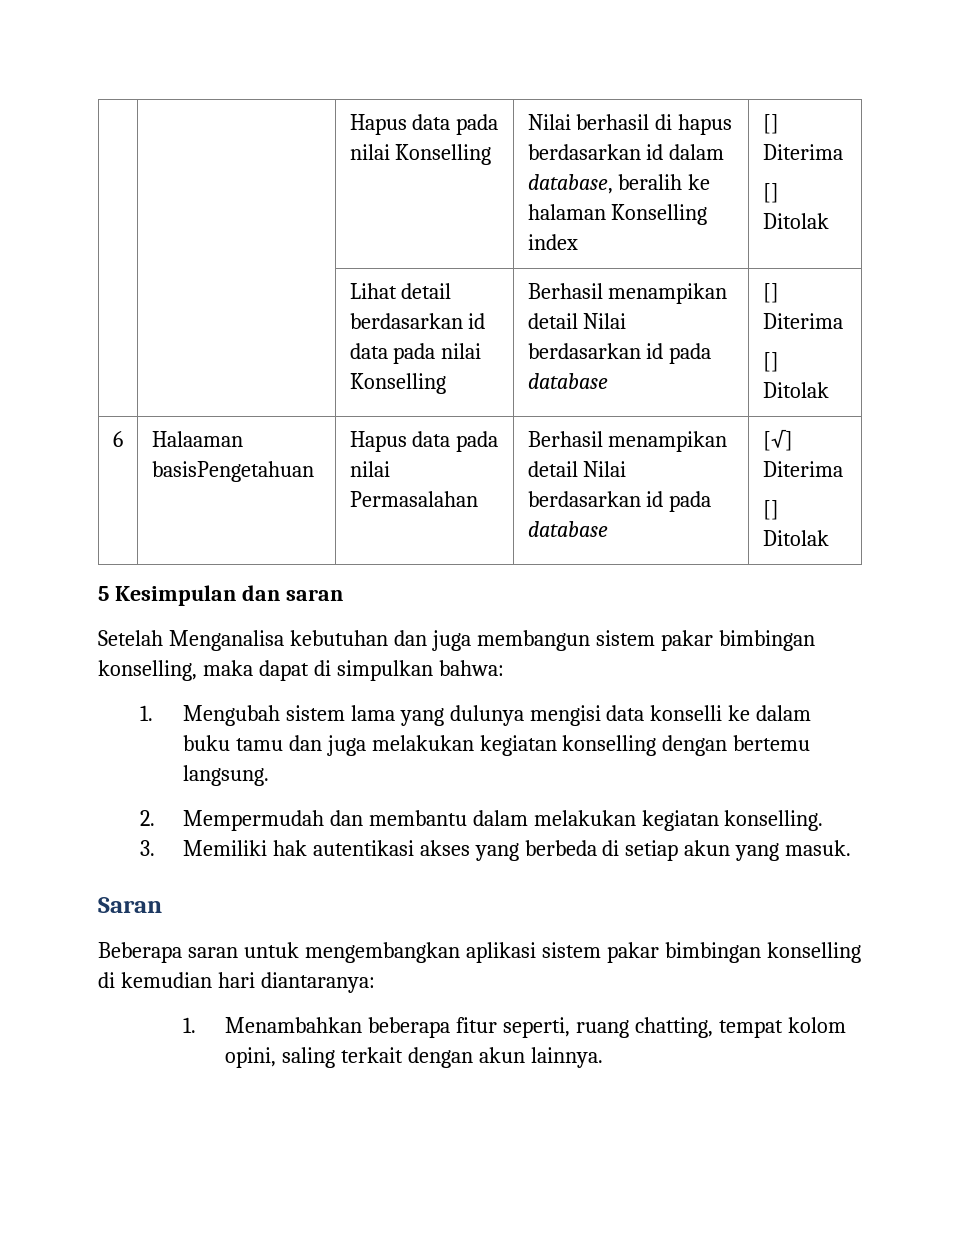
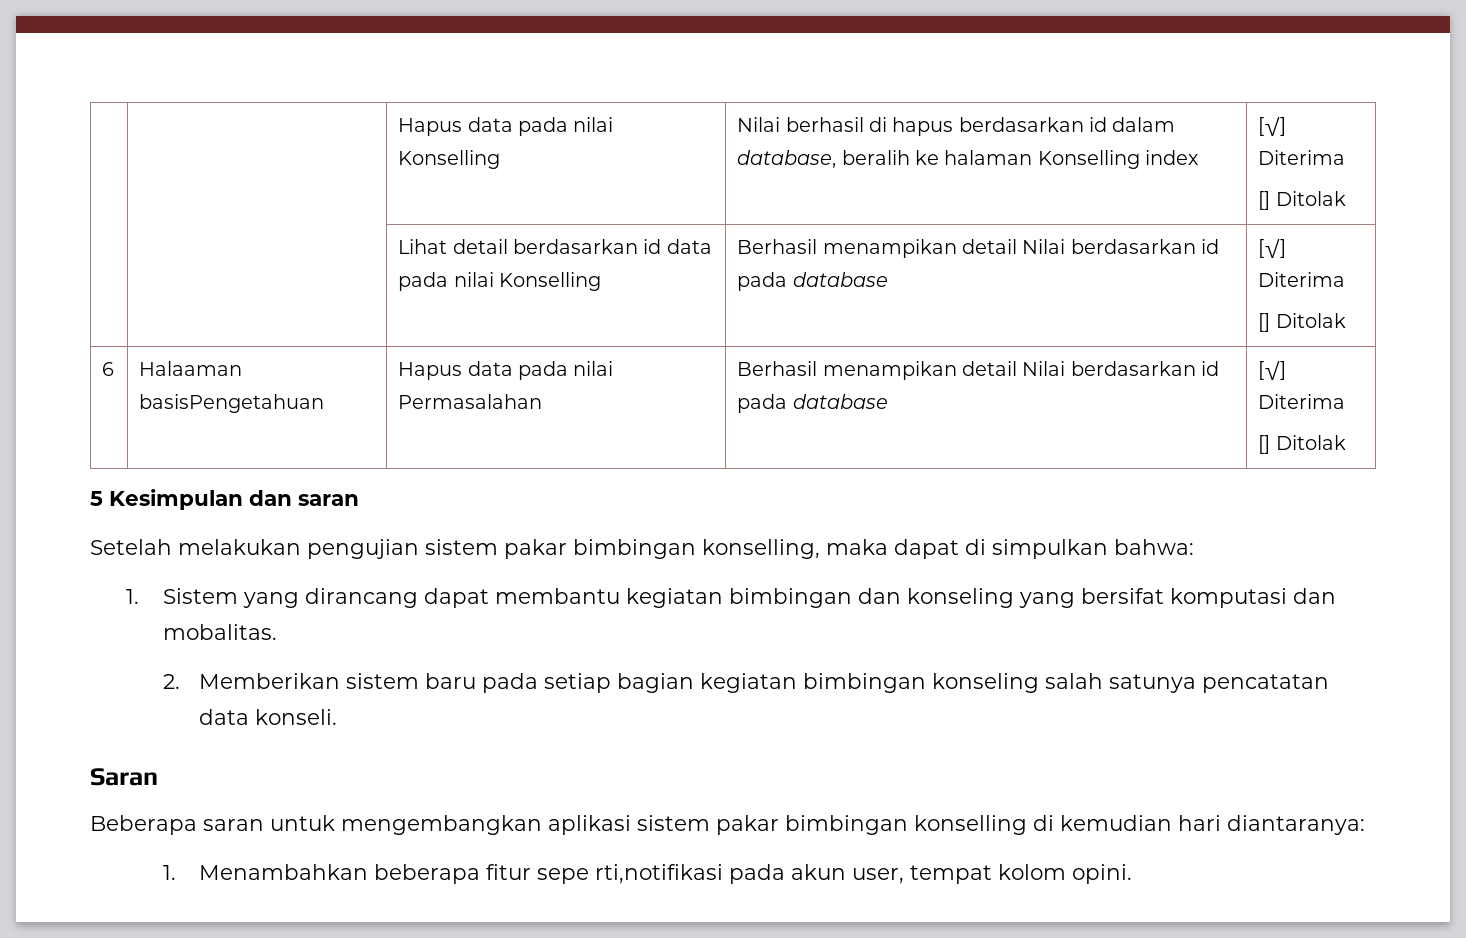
- | | Hapus data pada nilai Konselling | Nilai berhasil di hapus berdasarkan id dalam database, beralih ke halaman Konselling index | [] Diterima
+ | | Hapus data pada nilai Konselling | Nilai berhasil di hapus berdasarkan id dalam database, beralih ke halaman Konselling index | [√] Diterima
- | | Lihat detail berdasarkan id data pada nilai Konselling | Berhasil menampikan detail Nilai berdasarkan id pada database | [] Diterima
+ | | Lihat detail berdasarkan id data pada nilai Konselling | Berhasil menampikan detail Nilai berdasarkan id pada database | [√] Diterima
- Setelah Menganalisa kebutuhan dan juga membangun sistem pakar bimbingan konselling, maka dapat di simpulkan bahwa:
+ Setelah melakukan pengujian sistem pakar bimbingan konselling, maka dapat di simpulkan bahwa:
- 1. Mengubah sistem lama yang dulunya mengisi data konselli ke dalam buku tamu dan juga melakukan kegiatan konselling dengan bertemu langsung.
- 2. Mempermudah dan membantu dalam melakukan kegiatan konselling.
- 3. Memiliki hak autentikasi akses yang berbeda di setiap akun yang masuk.
+ 1. Sistem yang dirancang dapat membantu kegiatan bimbingan dan konseling yang bersifat komputasi dan mobalitas.
+ 2. Memberikan sistem baru pada setiap bagian kegiatan bimbingan konseling salah satunya pencatatan data konseli.
- 1. Menambahkan beberapa fitur seperti, ruang chatting, tempat kolom opini, saling terkait dengan akun lainnya.
+ 1. Menambahkan beberapa fitur sepe rti,notifikasi pada akun user, tempat kolom opini.

